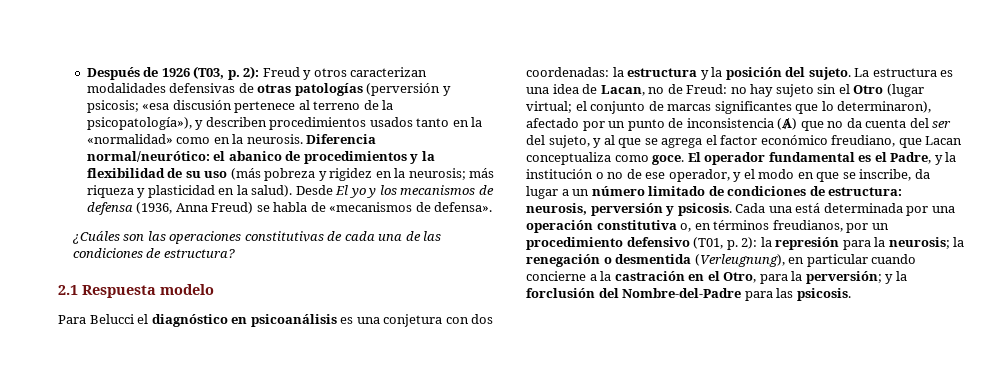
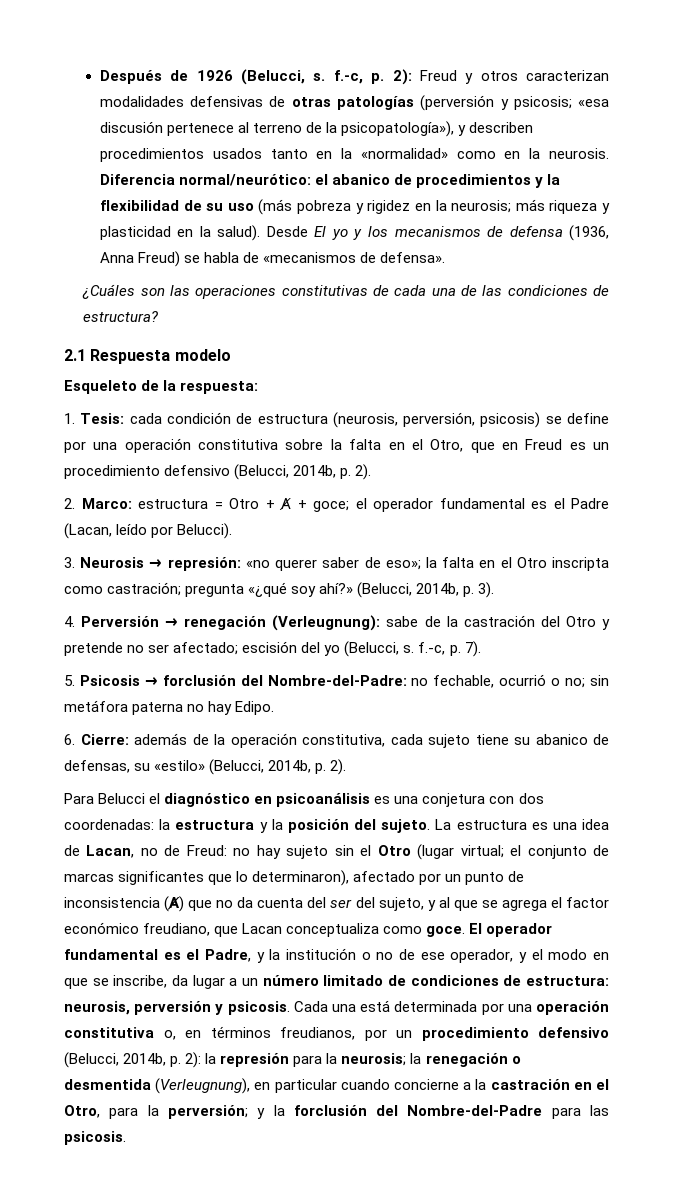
- Después de 1926 (T03, p. 2): Freud y otros caracterizan modalidades defensivas de otras patologías (perversión y psicosis; «esa discusión pertenece al terreno de la psicopatología»), y describen procedimientos usados tanto en la «normalidad» como en la neurosis.
+ Después de 1926 (Belucci, s. f.-c, p. 2): Freud y otros caracterizan modalidades defensivas de otras patologías (perversión y psicosis; «esa discusión pertenece al terreno de la psicopatología»), y describen procedimientos usados tanto en la «normalidad» como en la neurosis.
+ Esqueleto de la respuesta:
+ 1. Tesis: cada condición de estructura (neurosis, perversión, psicosis) se define por una operación constitutiva sobre la falta en el Otro, que en Freud es un procedimiento defensivo (Belucci, 2014b, p. 2).
+ 2. Marco: estructura = Otro + Ⱥ + goce; el operador fundamental es el Padre (Lacan, leído por Belucci).
+ 3. Neurosis → represión: «no querer saber de eso»; la falta en el Otro inscripta como castración; pregunta «¿qué soy ahí?» (Belucci, 2014b, p. 3).
+ 4. Perversión → renegación (Verleugnung): sabe de la castración del Otro y pretende no ser afectado; escisión del yo (Belucci, s. f.-c, p. 7).
+ 5. Psicosis → forclusión del Nombre-del-Padre: no fechable, ocurrió o no; sin metáfora paterna no hay Edipo.
+ 6. Cierre: además de la operación constitutiva, cada sujeto tiene su abanico de defensas, su «estilo» (Belucci, 2014b, p. 2).
- Cada una está determinada por una operación constitutiva o, en términos freudianos, por un procedimiento defensivo (T01, p. 2): la represión para la neurosis; la renegación o desmentida (Verleugnung), en particular cuando concierne a la castración en el Otro, para la perversión; y la forclusión del Nombre-del-Padre para las psicosis.
+ Cada una está determinada por una operación constitutiva o, en términos freudianos, por un procedimiento defensivo (Belucci, 2014b, p. 2): la represión para la neurosis; la renegación o desmentida (Verleugnung), en particular cuando concierne a la castración en el Otro, para la perversión; y la forclusión del Nombre-del-Padre para las psicosis.

